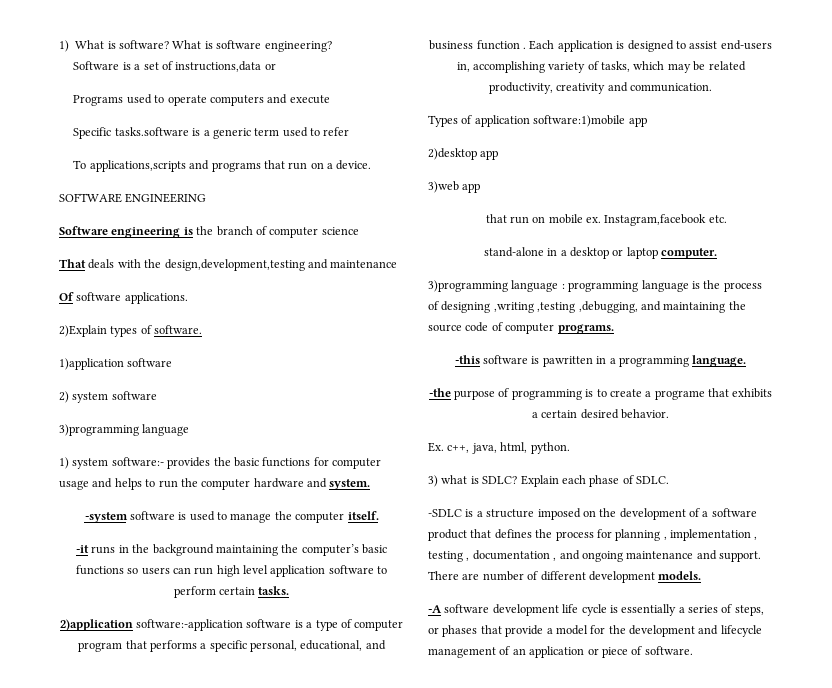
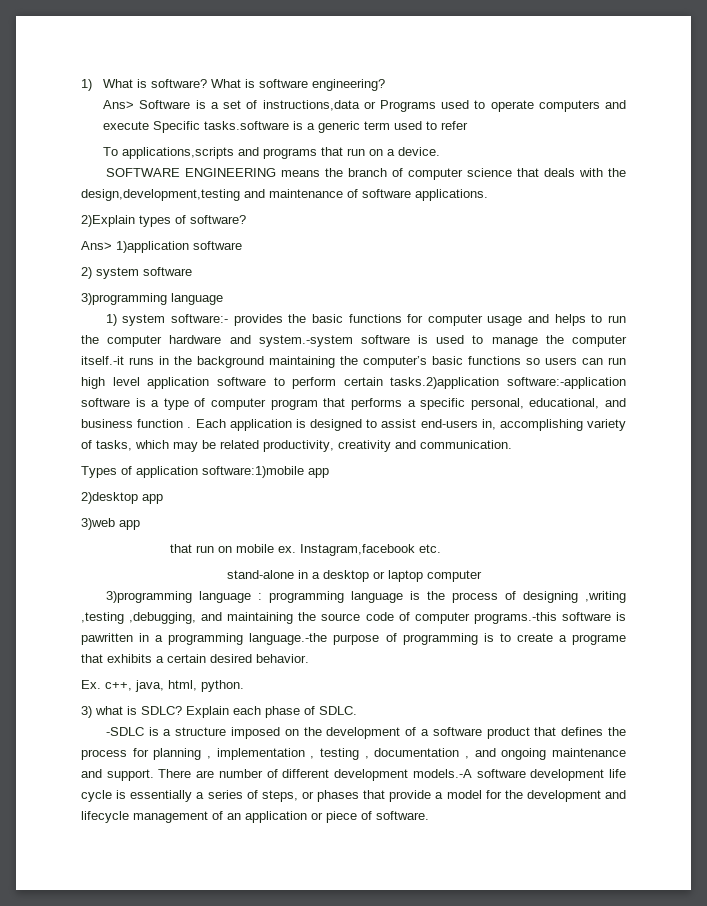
- Software is a set of instructions,data or
- Programs used to operate computers and execute
- Specific tasks.software is a generic term used to refer
+ Ans> Software is a set of instructions,data or Programs used to operate computers and execute Specific tasks.software is a generic term used to refer
- SOFTWARE ENGINEERING
- Software engineering is the branch of computer science
- That deals with the design,development,testing and maintenance
- Of software applications.
+ SOFTWARE ENGINEERING means the branch of computer science that deals with the design,development,testing and maintenance of software applications.
- 2)Explain types of software.
- 1)application software
+ 2)Explain types of software?
+ Ans> 1)application software
- 1) system software:- provides the basic functions for computer usage and helps to run the computer hardware and system.
- -system software is used to manage the computer itself.
- -it runs in the background maintaining the computer’s basic functions so users can run high level application software to perform certain tasks.
- 2)application software:-application software is a type of computer program that performs a specific personal, educational, and business function .
+ 1) system software:- provides the basic functions for computer usage and helps to run the computer hardware and system.-system software is used to manage the computer itself.-it runs in the background maintaining the computer’s basic functions so users can run high level application software to perform certain tasks.2)application software:-application software is a type of computer program that performs a specific personal, educational, and business function .
- stand-alone in a desktop or laptop computer.
+ stand-alone in a desktop or laptop computer
- 3)programming language : programming language is the process of designing ,writing ,testing ,debugging, and maintaining the source code of computer programs.
- -this software is pawritten in a programming language.
- -the purpose of programming is to create a programe that exhibits a certain desired behavior.
+ 3)programming language : programming language is the process of designing ,writing ,testing ,debugging, and maintaining the source code of computer programs.-this software is pawritten in a programming language.-the purpose of programming is to create a programe that exhibits a certain desired behavior.
- There are number of different development models.
- -A software development life cycle is essentially a series of steps, or phases that provide a model for the development and lifecycle management of an application or piece of software.
+ There are number of different development models.-A software development life cycle is essentially a series of steps, or phases that provide a model for the development and lifecycle management of an application or piece of software.

